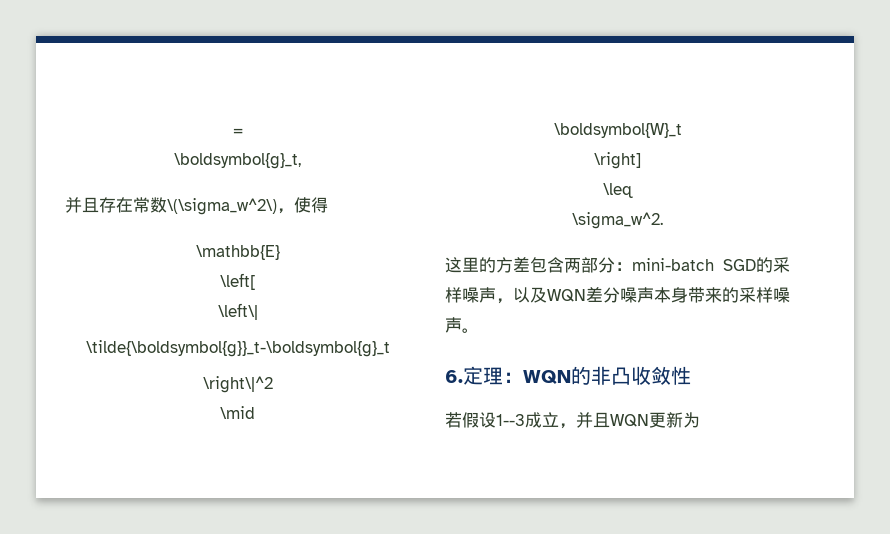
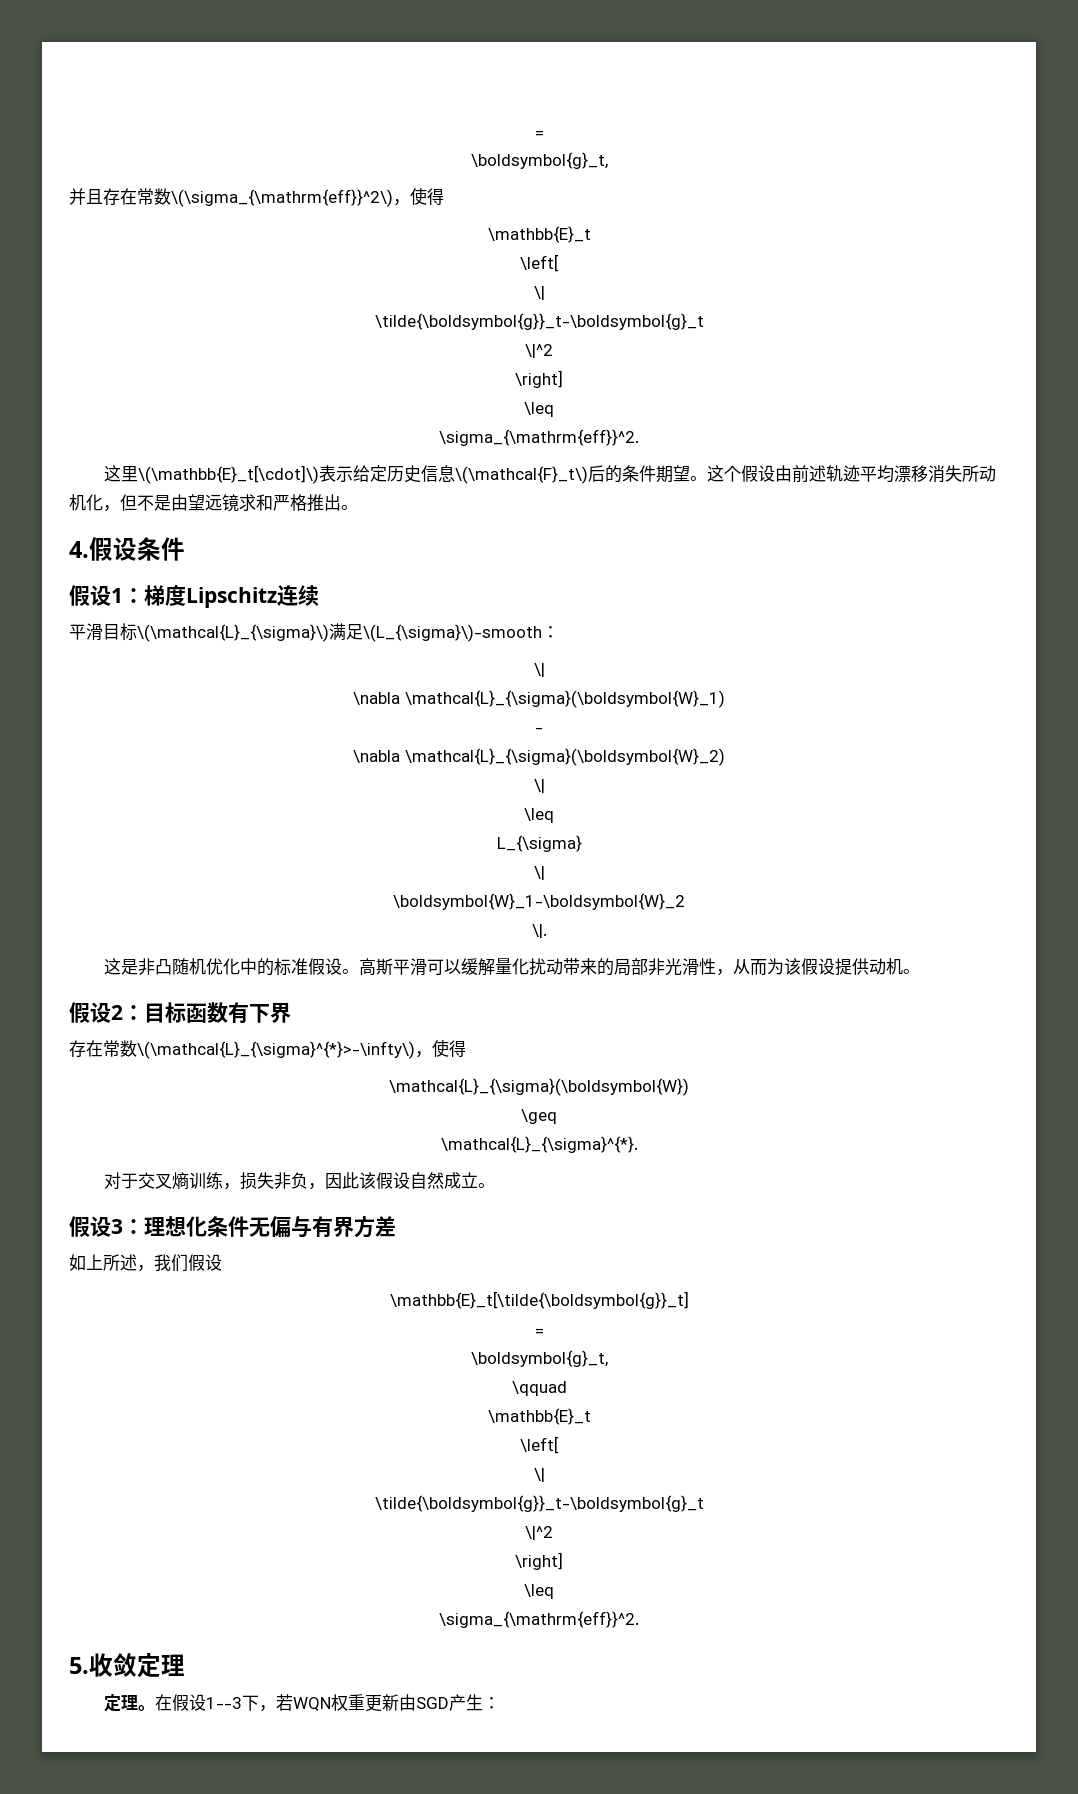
- 并且存在常数\(\sigma_w^2\)，使得
- \mathbb{E}
+ 并且存在常数\(\sigma_{\mathrm{eff}}^2\)，使得
+ \mathbb{E}_t
  \left[
- \left\|
+ \|
  \tilde{\boldsymbol{g}}_t-\boldsymbol{g}_t
- \right\|^2
- \mid
- \boldsymbol{W}_t
+ \|^2
  \right]
  \leq
- \sigma_w^2.
+ \sigma_{\mathrm{eff}}^2.
- 这里的方差包含两部分：mini-batch SGD的采样噪声，以及WQN差分噪声本身带来的采样噪声。
- 6.定理：WQN的非凸收敛性
- 若假设1--3成立，并且WQN更新为
+ 这里\(\mathbb{E}_t[\cdot]\)表示给定历史信息\(\mathcal{F}_t\)后的条件期望。这个假设由前述轨迹平均漂移消失所动机化，但不是由望远镜求和严格推出。
+ 4.假设条件
+ 假设1：梯度Lipschitz连续
+ 平滑目标\(\mathcal{L}_{\sigma}\)满足\(L_{\sigma}\)-smooth：
+ \|
+ \nabla \mathcal{L}_{\sigma}(\boldsymbol{W}_1)
+ -
+ \nabla \mathcal{L}_{\sigma}(\boldsymbol{W}_2)
+ \|
+ \leq
+ L_{\sigma}
+ \|
+ \boldsymbol{W}_1-\boldsymbol{W}_2
+ \|.
+ 这是非凸随机优化中的标准假设。高斯平滑可以缓解量化扰动带来的局部非光滑性，从而为该假设提供动机。
+ 假设2：目标函数有下界
+ 存在常数\(\mathcal{L}_{\sigma}^{*}>-\infty\)，使得
+ \mathcal{L}_{\sigma}(\boldsymbol{W})
+ \geq
+ \mathcal{L}_{\sigma}^{*}.
+ 对于交叉熵训练，损失非负，因此该假设自然成立。
+ 假设3：理想化条件无偏与有界方差
+ 如上所述，我们假设
+ \mathbb{E}_t[\tilde{\boldsymbol{g}}_t]
+ =
+ \boldsymbol{g}_t,
+ \qquad
+ \mathbb{E}_t
+ \left[
+ \|
+ \tilde{\boldsymbol{g}}_t-\boldsymbol{g}_t
+ \|^2
+ \right]
+ \leq
+ \sigma_{\mathrm{eff}}^2.
+ 5.收敛定理
+ 定理。在假设1--3下，若WQN权重更新由SGD产生：

